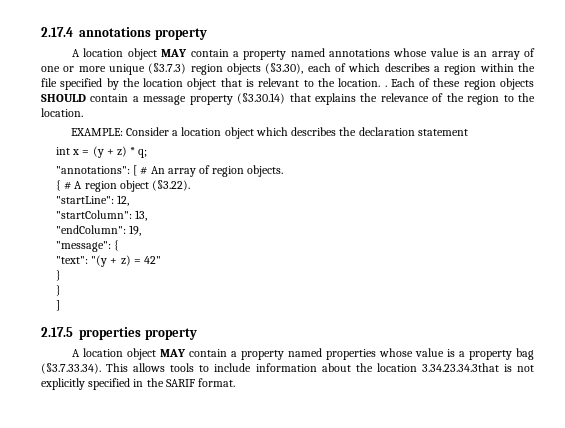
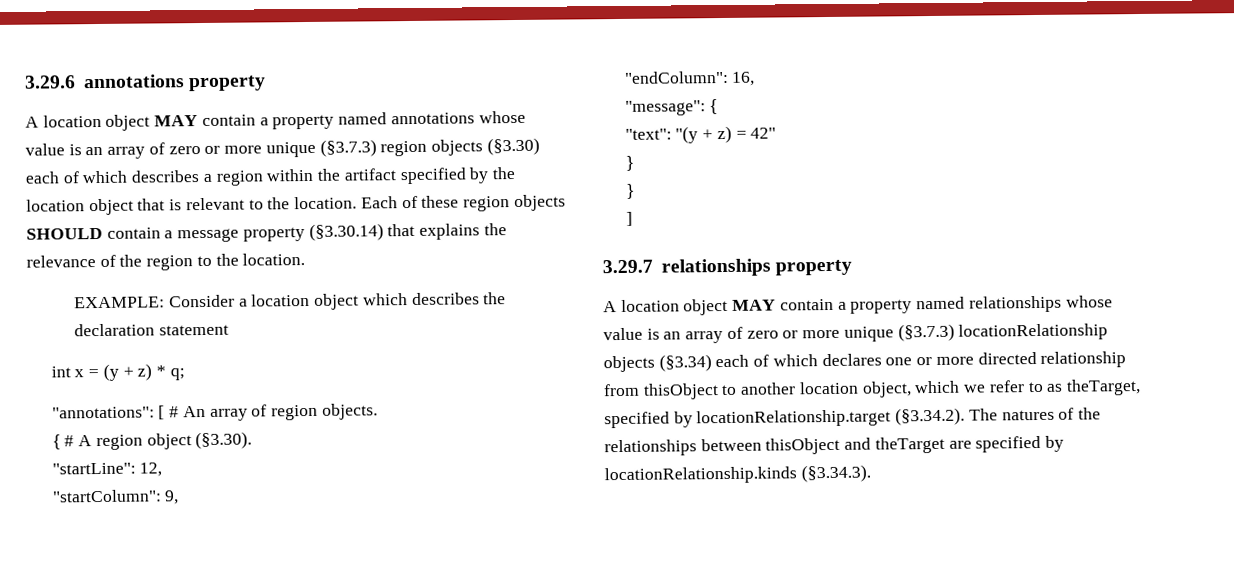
- 2.17.4 annotations property
+ 3.29.6 annotations property
- A location object MAY contain a property named annotations whose value is an array of one or more unique (§3.7.3) region objects (§3.30), each of which describes a region within the file specified by the location object that is relevant to the location. .
+ A location object MAY contain a property named annotations whose value is an array of zero or more unique (§3.7.3) region objects (§3.30) each of which describes a region within the artifact specified by the location object that is relevant to the location.
- { # A region object (§3.22).
+ { # A region object (§3.30).
- "startColumn": 13,
+ "startColumn": 9,
- "endColumn": 19,
+ "endColumn": 16,
- 2.17.5 properties property
- A location object MAY contain a property named properties whose value is a property bag (§3.7.33.34). This allows tools to include information about the location 3.34.23.34.3that is not explicitly specified in the SARIF format.
+ 3.29.7 relationships property
+ A location object MAY contain a property named relationships whose value is an array of zero or more unique (§3.7.3) locationRelationship objects (§3.34) each of which declares one or more directed relationship from thisObject to another location object, which we refer to as theTarget, specified by locationRelationship.target (§3.34.2). The natures of the relationships between thisObject and theTarget are specified by locationRelationship.kinds (§3.34.3).

